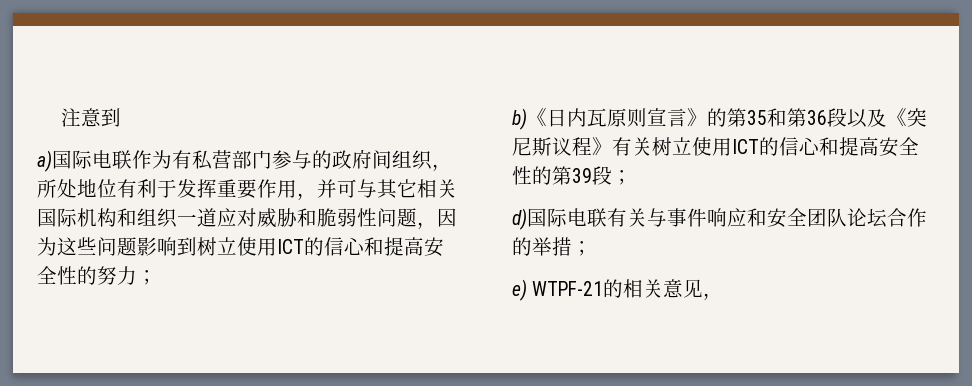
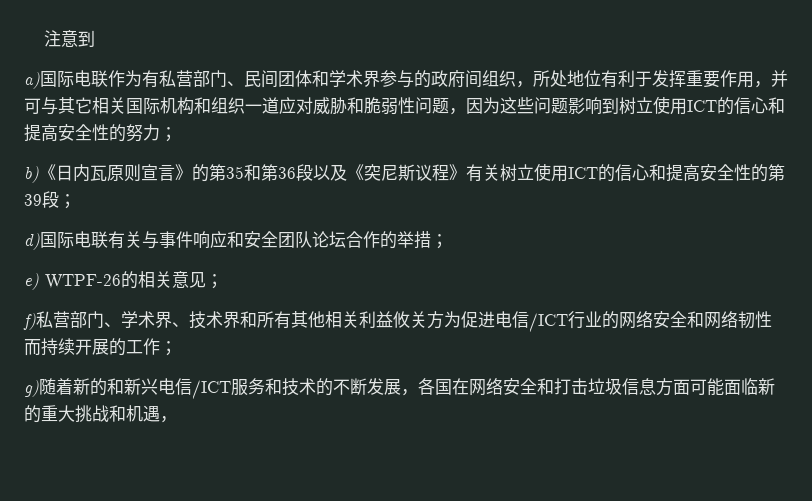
- a)国际电联作为有私营部门参与的政府间组织，所处地位有利于发挥重要作用，并可与其它相关国际机构和组织一道应对威胁和脆弱性问题，因为这些问题影响到树立使用ICT的信心和提高安全性的努力；
+ a)国际电联作为有私营部门、民间团体和学术界参与的政府间组织，所处地位有利于发挥重要作用，并可与其它相关国际机构和组织一道应对威胁和脆弱性问题，因为这些问题影响到树立使用ICT的信心和提高安全性的努力；
- e) WTPF-21的相关意见，
+ e) WTPF-26的相关意见；
+ f)私营部门、学术界、技术界和所有其他相关利益攸关方为促进电信/ICT行业的网络安全和网络韧性而持续开展的工作；
+ g)随着新的和新兴电信/ICT服务和技术的不断发展，各国在网络安全和打击垃圾信息方面可能面临新的重大挑战和机遇，

